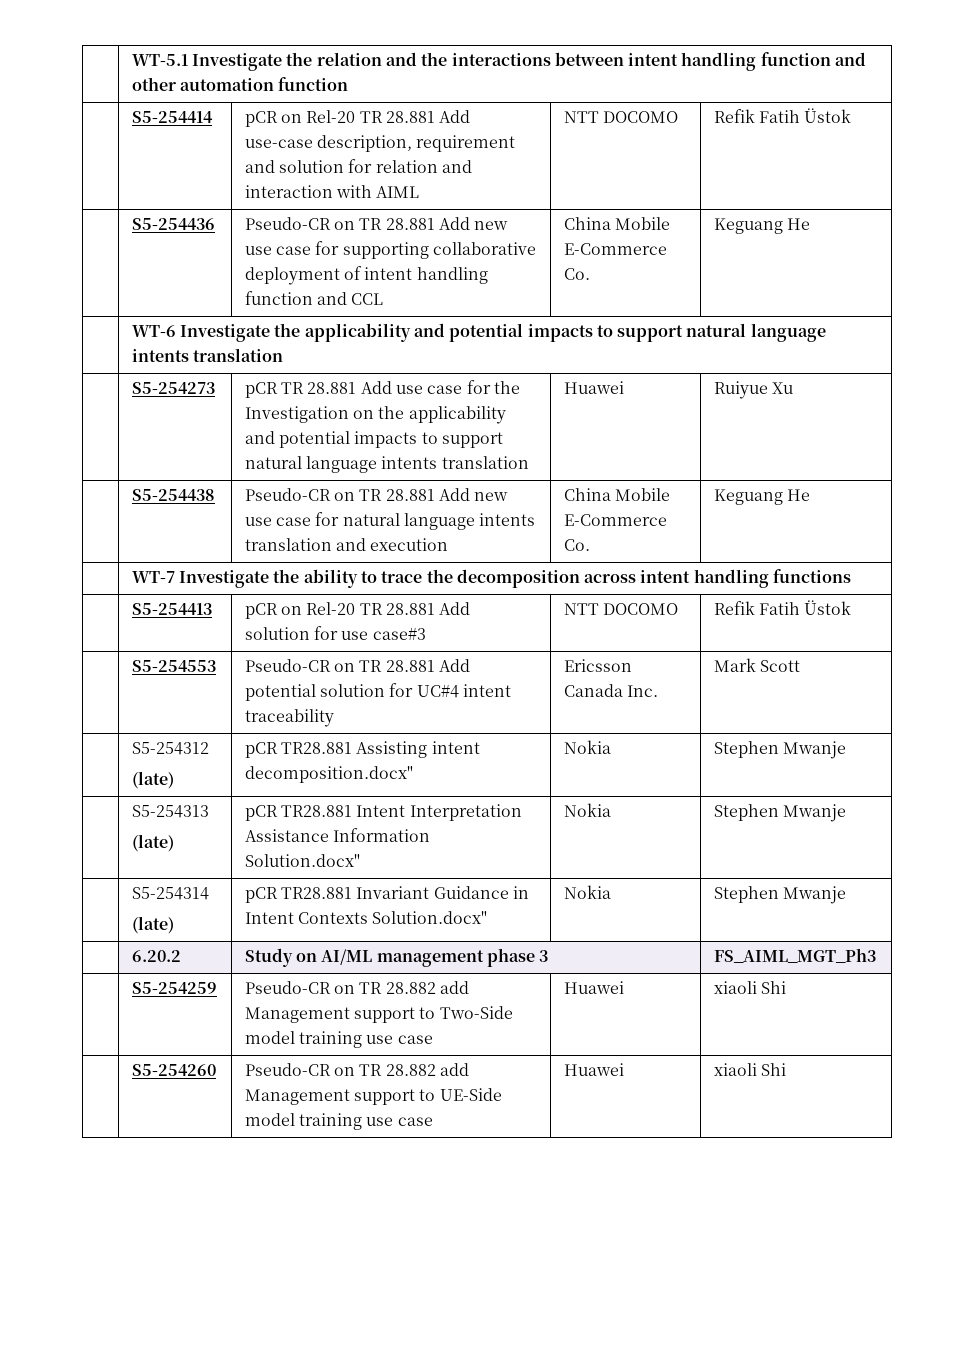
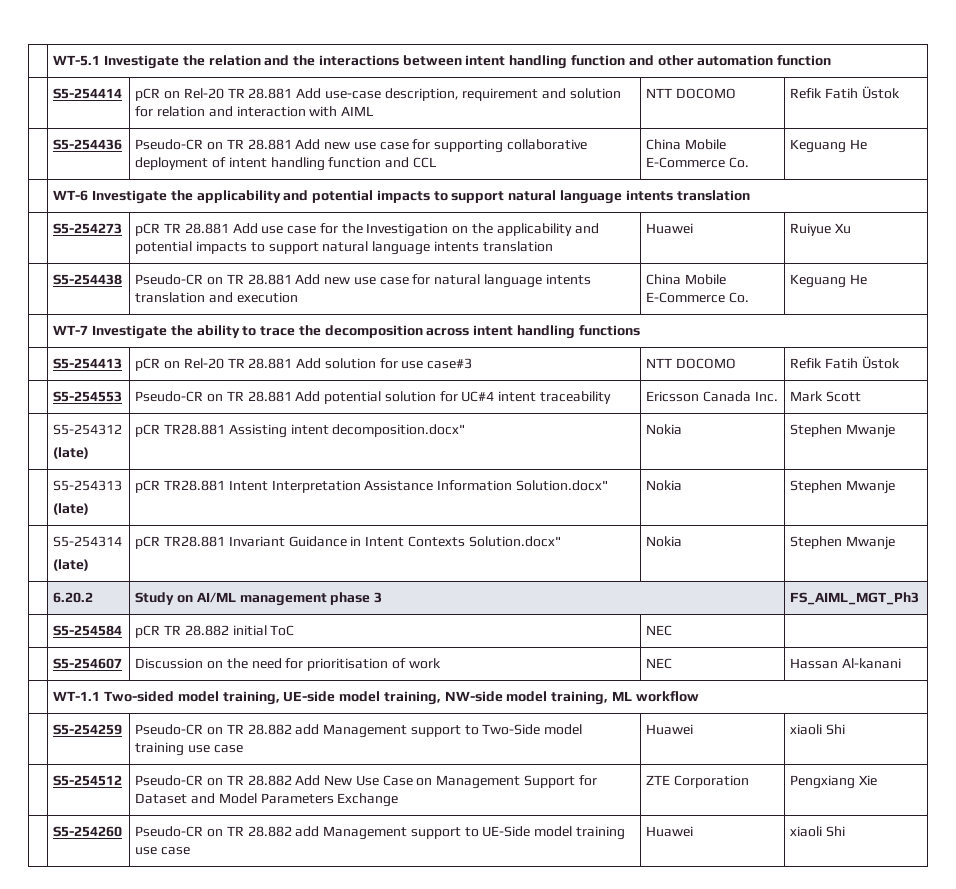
+ | S5-254584 | pCR TR 28.882 initial ToC | NEC |
+ | S5-254607 | Discussion on the need for prioritisation of work | NEC | Hassan Al-kanani
+ | WT-1.1 Two-sided model training, UE-side model training, NW-side model training, ML workflow
+ | S5-254512 | Pseudo-CR on TR 28.882 Add New Use Case on Management Support for Dataset and Model Parameters Exchange | ZTE Corporation | Pengxiang Xie

